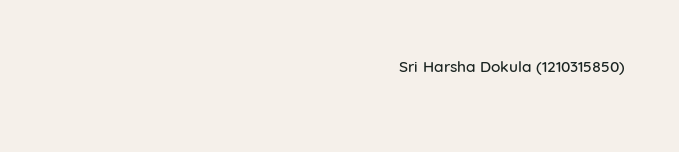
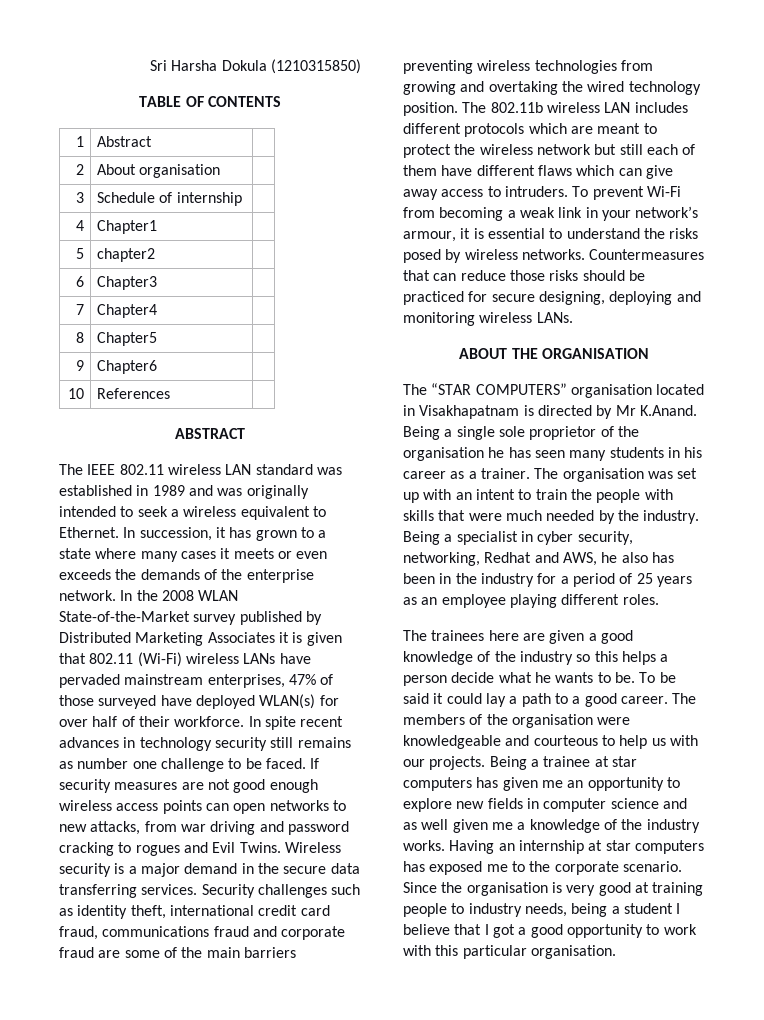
+ TABLE OF CONTENTS
+ 1 | Abstract |
+ 2 | About organisation |
+ 3 | Schedule of internship |
+ 4 | Chapter1 |
+ 5 | chapter2 |
+ 6 | Chapter3 |
+ 7 | Chapter4 |
+ 8 | Chapter5 |
+ 9 | Chapter6 |
+ 10 | References |
+ ABSTRACT
+ The IEEE 802.11 wireless LAN standard was established in 1989 and was originally intended to seek a wireless equivalent to Ethernet. In succession, it has grown to a state where many cases it meets or even exceeds the demands of the enterprise network. In the 2008 WLAN State-of-the-Market survey published by Distributed Marketing Associates it is given that 802.11 (Wi-Fi) wireless LANs have pervaded mainstream enterprises, 47% of those surveyed have deployed WLAN(s) for over half of their workforce. In spite recent advances in technology security still remains as number one challenge to be faced. If security measures are not good enough wireless access points can open networks to new attacks, from war driving and password cracking to rogues and Evil Twins. Wireless security is a major demand in the secure data transferring services. Security challenges such as identity theft, international credit card fraud, communications fraud and corporate fraud are some of the main barriers preventing wireless technologies from growing and overtaking the wired technology position. The 802.11b wireless LAN includes different protocols which are meant to protect the wireless network but still each of them have different flaws which can give away access to intruders. To prevent Wi-Fi from becoming a weak link in your network’s armour, it is essential to understand the risks posed by wireless networks. Countermeasures that can reduce those risks should be practiced for secure designing, deploying and monitoring wireless LANs.
+ ABOUT THE ORGANISATION
+ The “STAR COMPUTERS” organisation located in Visakhapatnam is directed by Mr K.Anand. Being a single sole proprietor of the organisation he has seen many students in his career as a trainer. The organisation was set up with an intent to train the people with skills that were much needed by the industry. Being a specialist in cyber security, networking, Redhat and AWS, he also has been in the industry for a period of 25 years as an employee playing different roles.
+ The trainees here are given a good knowledge of the industry so this helps a person decide what he wants to be. To be said it could lay a path to a good career. The members of the organisation were knowledgeable and courteous to help us with our projects. Being a trainee at star computers has given me an opportunity to explore new fields in computer science and as well given me a knowledge of the industry works. Having an internship at star computers has exposed me to the corporate scenario. Since the organisation is very good at training people to industry needs, being a student I believe that I got a good opportunity to work with this particular organisation.

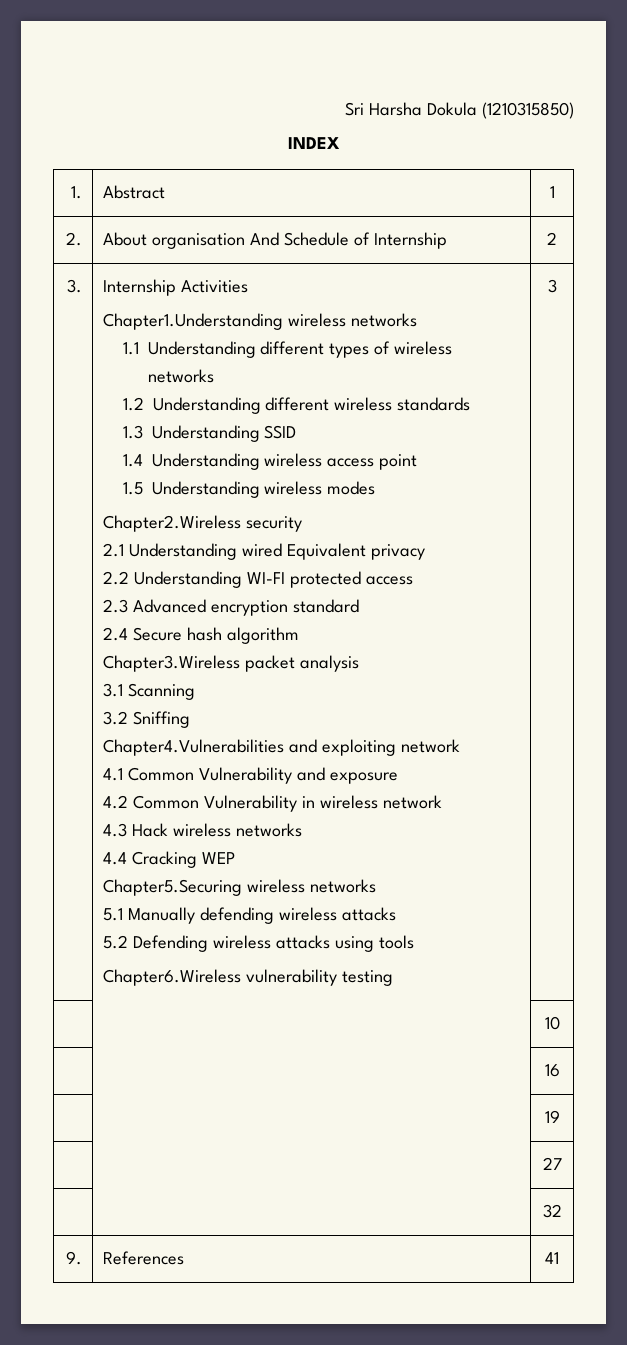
- TABLE OF CONTENTS
- 1 | Abstract |
- 2 | About organisation |
- 3 | Schedule of internship |
- 4 | Chapter1 |
- 5 | chapter2 |
- 6 | Chapter3 |
- 7 | Chapter4 |
- 8 | Chapter5 |
- 9 | Chapter6 |
- 10 | References |
- ABSTRACT
- The IEEE 802.11 wireless LAN standard was established in 1989 and was originally intended to seek a wireless equivalent to Ethernet. In succession, it has grown to a state where many cases it meets or even exceeds the demands of the enterprise network. In the 2008 WLAN State-of-the-Market survey published by Distributed Marketing Associates it is given that 802.11 (Wi-Fi) wireless LANs have pervaded mainstream enterprises, 47% of those surveyed have deployed WLAN(s) for over half of their workforce. In spite recent advances in technology security still remains as number one challenge to be faced. If security measures are not good enough wireless access points can open networks to new attacks, from war driving and password cracking to rogues and Evil Twins. Wireless security is a major demand in the secure data transferring services. Security challenges such as identity theft, international credit card fraud, communications fraud and corporate fraud are some of the main barriers preventing wireless technologies from growing and overtaking the wired technology position. The 802.11b wireless LAN includes different protocols which are meant to protect the wireless network but still each of them have different flaws which can give away access to intruders. To prevent Wi-Fi from becoming a weak link in your network’s armour, it is essential to understand the risks posed by wireless networks. Countermeasures that can reduce those risks should be practiced for secure designing, deploying and monitoring wireless LANs.
- ABOUT THE ORGANISATION
- The “STAR COMPUTERS” organisation located in Visakhapatnam is directed by Mr K.Anand. Being a single sole proprietor of the organisation he has seen many students in his career as a trainer. The organisation was set up with an intent to train the people with skills that were much needed by the industry. Being a specialist in cyber security, networking, Redhat and AWS, he also has been in the industry for a period of 25 years as an employee playing different roles.
- The trainees here are given a good knowledge of the industry so this helps a person decide what he wants to be. To be said it could lay a path to a good career. The members of the organisation were knowledgeable and courteous to help us with our projects. Being a trainee at star computers has given me an opportunity to explore new fields in computer science and as well given me a knowledge of the industry works. Having an internship at star computers has exposed me to the corporate scenario. Since the organisation is very good at training people to industry needs, being a student I believe that I got a good opportunity to work with this particular organisation.
+ INDEX
+ 1. | Abstract | 1
+ 2. | About organisation And Schedule of Internship | 2
+ 3. | Internship Activities
+ Chapter1.Understanding wireless networks
+ 1.1 Understanding different types of wireless networks
+ 1.2 Understanding different wireless standards
+ 1.3 Understanding SSID
+ 1.4 Understanding wireless access point
+ 1.5 Understanding wireless modes
+ Chapter2.Wireless security
+ 2.1 Understanding wired Equivalent privacy
+ 2.2 Understanding WI-FI protected access
+ 2.3 Advanced encryption standard
+ 2.4 Secure hash algorithm
+ Chapter3.Wireless packet analysis
+ 3.1 Scanning
+ 3.2 Sniffing
+ Chapter4.Vulnerabilities and exploiting network
+ 4.1 Common Vulnerability and exposure
+ 4.2 Common Vulnerability in wireless network
+ 4.3 Hack wireless networks
+ 4.4 Cracking WEP
+ Chapter5.Securing wireless networks
+ 5.1 Manually defending wireless attacks
+ 5.2 Defending wireless attacks using tools
+ Chapter6.Wireless vulnerability testing | 3
+ | | 10
+ | | 16
+ | | 19
+ | | 27
+ | | 32
+ 9. | References | 41

